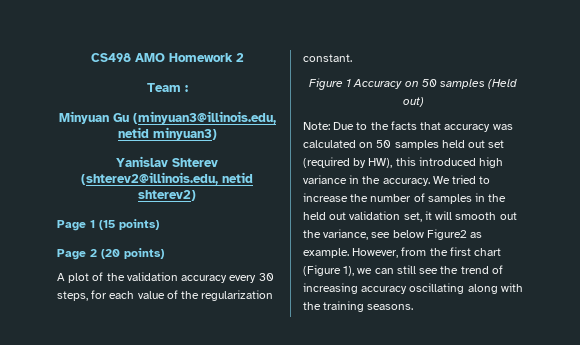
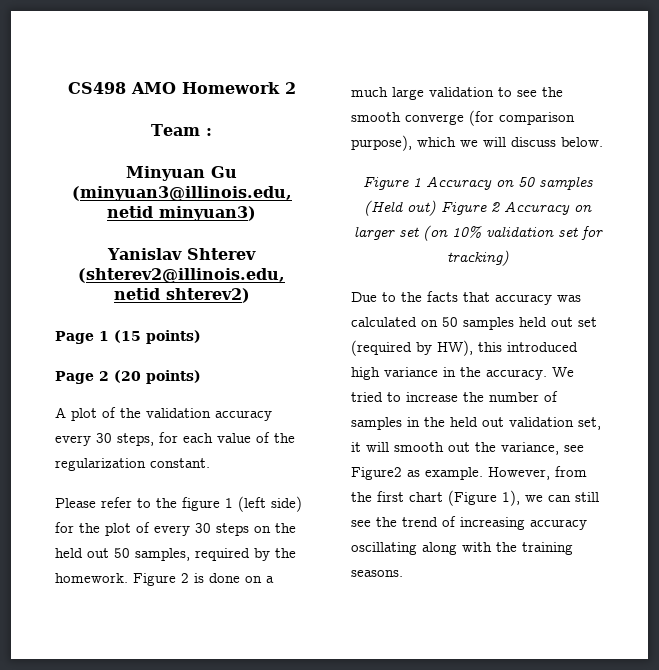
+ Please refer to the figure 1 (left side) for the plot of every 30 steps on the held out 50 samples, required by the homework. Figure 2 is done on a much large validation to see the smooth converge (for comparison purpose), which we will discuss below.
- Figure 1 Accuracy on 50 samples (Held out)
- Note: Due to the facts that accuracy was calculated on 50 samples held out set (required by HW), this introduced high variance in the accuracy.
+ Figure 1 Accuracy on 50 samples (Held out) Figure 2 Accuracy on larger set (on 10% validation set for tracking)
+ Due to the facts that accuracy was calculated on 50 samples held out set (required by HW), this introduced high variance in the accuracy.
- We tried to increase the number of samples in the held out validation set, it will smooth out the variance, see below Figure2 as example.
+ We tried to increase the number of samples in the held out validation set, it will smooth out the variance, see Figure2 as example.

